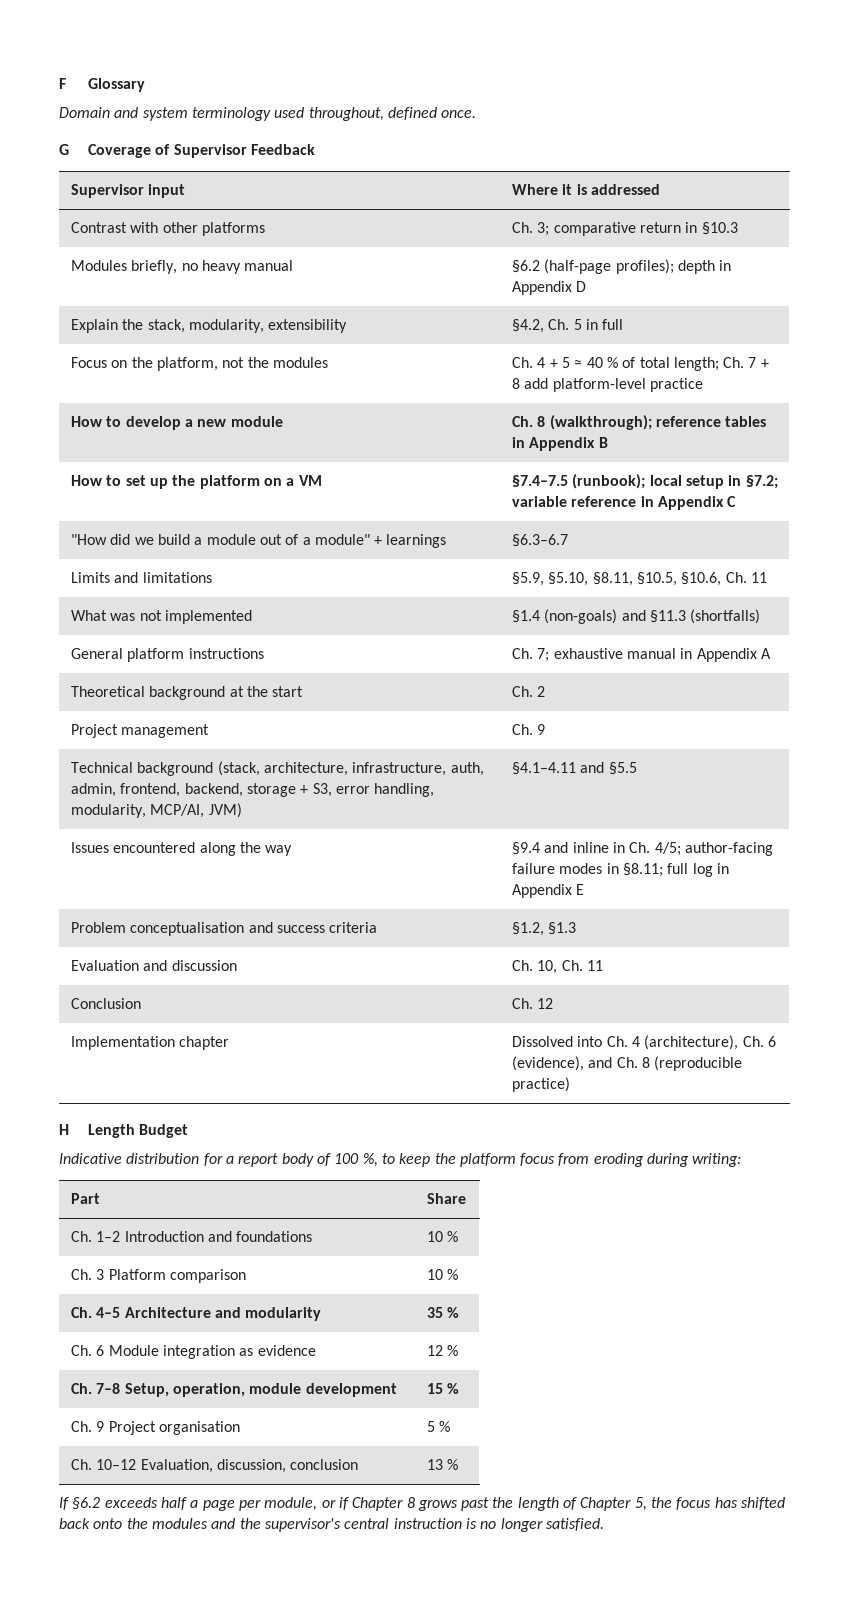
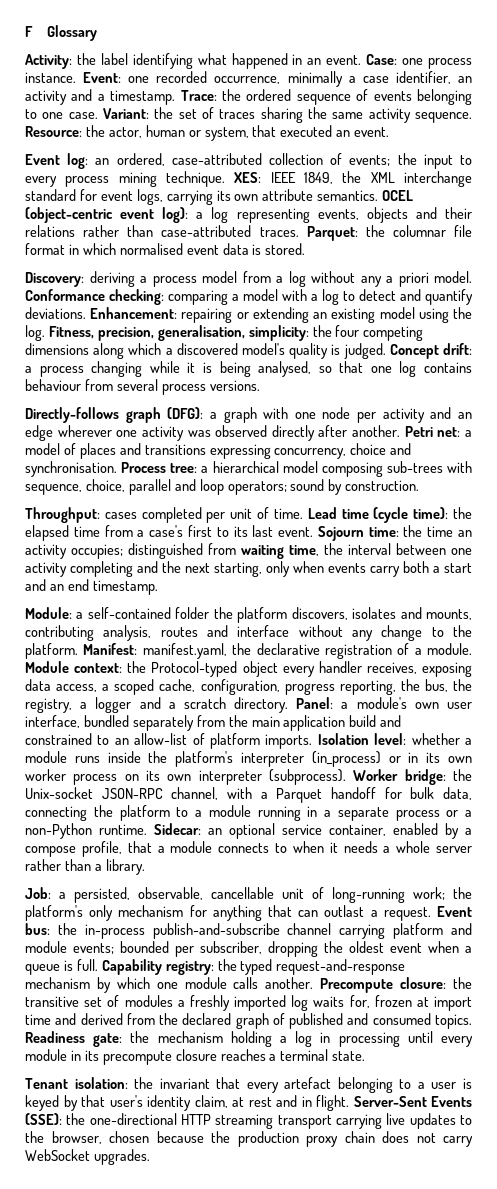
- Domain and system terminology used throughout, defined once.
- G Coverage of Supervisor Feedback
- Supervisor input | Where it is addressed
- Contrast with other platforms | Ch. 3; comparative return in §10.3
- Modules briefly, no heavy manual | §6.2 (half-page profiles); depth in Appendix D
- Explain the stack, modularity, extensibility | §4.2, Ch. 5 in full
- Focus on the platform, not the modules | Ch. 4 + 5 ≈ 40 % of total length; Ch. 7 + 8 add platform-level practice
- How to develop a new module | Ch. 8 (walkthrough); reference tables in Appendix B
- How to set up the platform on a VM | §7.4–7.5 (runbook); local setup in §7.2; variable reference in Appendix C
- "How did we build a module out of a module" + learnings | §6.3–6.7
- Limits and limitations | §5.9, §5.10, §8.11, §10.5, §10.6, Ch. 11
- What was not implemented | §1.4 (non-goals) and §11.3 (shortfalls)
- General platform instructions | Ch. 7; exhaustive manual in Appendix A
- Theoretical background at the start | Ch. 2
- Project management | Ch. 9
- Technical background (stack, architecture, infrastructure, auth, admin, frontend, backend, storage + S3, error handling, modularity, MCP/AI, JVM) | §4.1–4.11 and §5.5
- Issues encountered along the way | §9.4 and inline in Ch. 4/5; author-facing failure modes in §8.11; full log in Appendix E
- Problem conceptualisation and success criteria | §1.2, §1.3
- Evaluation and discussion | Ch. 10, Ch. 11
- Conclusion | Ch. 12
- Implementation chapter | Dissolved into Ch. 4 (architecture), Ch. 6 (evidence), and Ch. 8 (reproducible practice)
- H Length Budget
- Indicative distribution for a report body of 100 %, to keep the platform focus from eroding during writing:
- Part | Share
- Ch. 1–2 Introduction and foundations | 10 %
- Ch. 3 Platform comparison | 10 %
- Ch. 4–5 Architecture and modularity | 35 %
- Ch. 6 Module integration as evidence | 12 %
- Ch. 7–8 Setup, operation, module development | 15 %
- Ch. 9 Project organisation | 5 %
- Ch. 10–12 Evaluation, discussion, conclusion | 13 %
- If §6.2 exceeds half a page per module, or if Chapter 8 grows past the length of Chapter 5, the focus has shifted back onto the modules and the supervisor's central instruction is no longer satisfied.
+ Activity: the label identifying what happened in an event. Case: one process instance. Event: one recorded occurrence, minimally a case identifier, an activity and a timestamp. Trace: the ordered sequence of events belonging to one case. Variant: the set of traces sharing the same activity sequence. Resource: the actor, human or system, that executed an event.
+ Event log: an ordered, case-attributed collection of events; the input to every process mining technique. XES: IEEE 1849, the XML interchange standard for event logs, carrying its own attribute semantics. OCEL (object-centric event log): a log representing events, objects and their relations rather than case-attributed traces. Parquet: the columnar file format in which normalised event data is stored.
+ Discovery: deriving a process model from a log without any a priori model. Conformance checking: comparing a model with a log to detect and quantify deviations. Enhancement: repairing or extending an existing model using the log. Fitness, precision, generalisation, simplicity: the four competing dimensions along which a discovered model's quality is judged. Concept drift: a process changing while it is being analysed, so that one log contains behaviour from several process versions.
+ Directly-follows graph (DFG): a graph with one node per activity and an edge wherever one activity was observed directly after another. Petri net: a model of places and transitions expressing concurrency, choice and synchronisation. Process tree: a hierarchical model composing sub-trees with sequence, choice, parallel and loop operators; sound by construction.
+ Throughput: cases completed per unit of time. Lead time (cycle time): the elapsed time from a case's first to its last event. Sojourn time: the time an activity occupies; distinguished from waiting time, the interval between one activity completing and the next starting, only when events carry both a start and an end timestamp.
+ Module: a self-contained folder the platform discovers, isolates and mounts, contributing analysis, routes and interface without any change to the platform. Manifest: manifest.yaml, the declarative registration of a module. Module context: the Protocol-typed object every handler receives, exposing data access, a scoped cache, configuration, progress reporting, the bus, the registry, a logger and a scratch directory. Panel: a module's own user interface, bundled separately from the main application build and constrained to an allow-list of platform imports. Isolation level: whether a module runs inside the platform's interpreter (in_process) or in its own worker process on its own interpreter (subprocess). Worker bridge: the Unix-socket JSON-RPC channel, with a Parquet handoff for bulk data, connecting the platform to a module running in a separate process or a non-Python runtime. Sidecar: an optional service container, enabled by a compose profile, that a module connects to when it needs a whole server rather than a library.
+ Job: a persisted, observable, cancellable unit of long-running work; the platform's only mechanism for anything that can outlast a request. Event bus: the in-process publish-and-subscribe channel carrying platform and module events; bounded per subscriber, dropping the oldest event when a queue is full. Capability registry: the typed request-and-response mechanism by which one module calls another. Precompute closure: the transitive set of modules a freshly imported log waits for, frozen at import time and derived from the declared graph of published and consumed topics. Readiness gate: the mechanism holding a log in processing until every module in its precompute closure reaches a terminal state.
+ Tenant isolation: the invariant that every artefact belonging to a user is keyed by that user's identity claim, at rest and in flight. Server-Sent Events (SSE): the one-directional HTTP streaming transport carrying live updates to the browser, chosen because the production proxy chain does not carry WebSocket upgrades.

